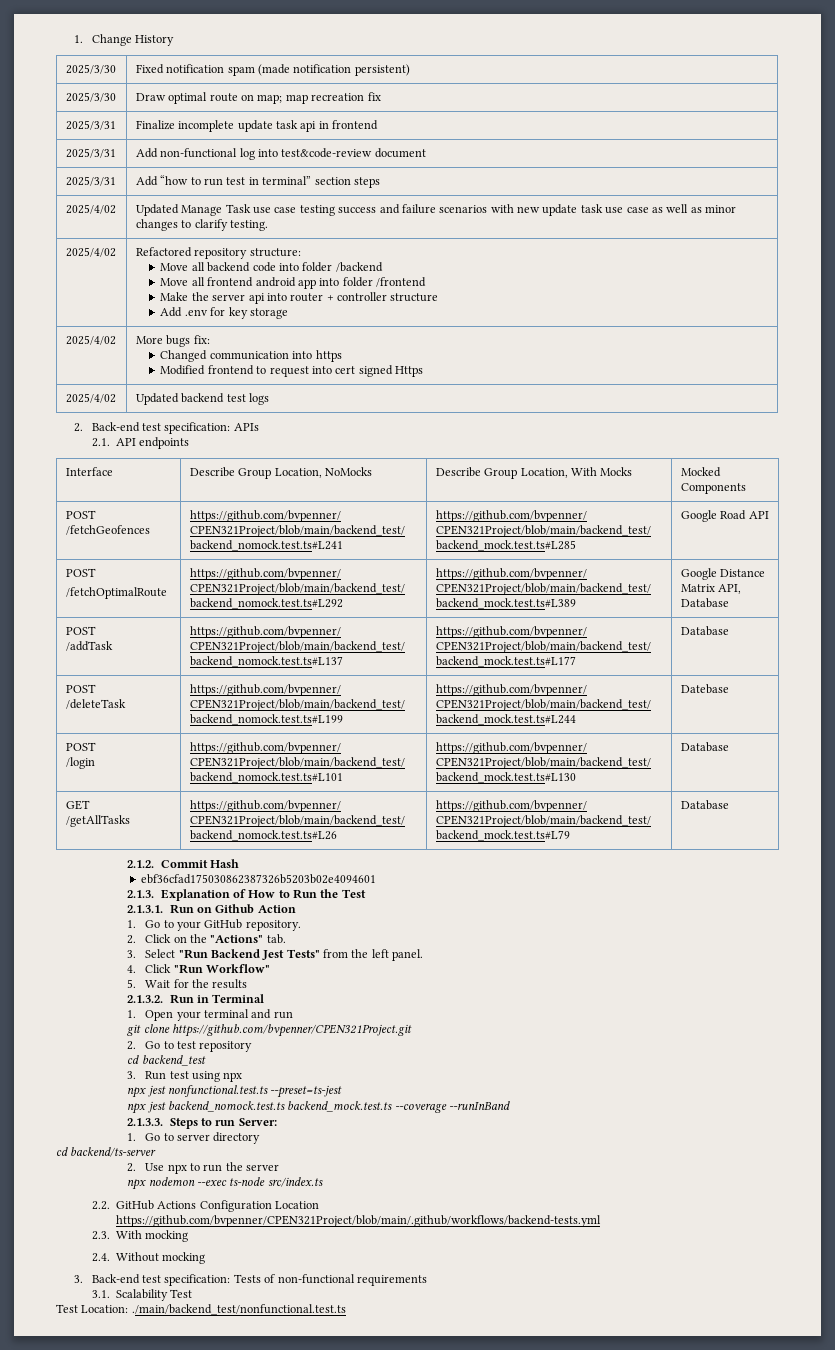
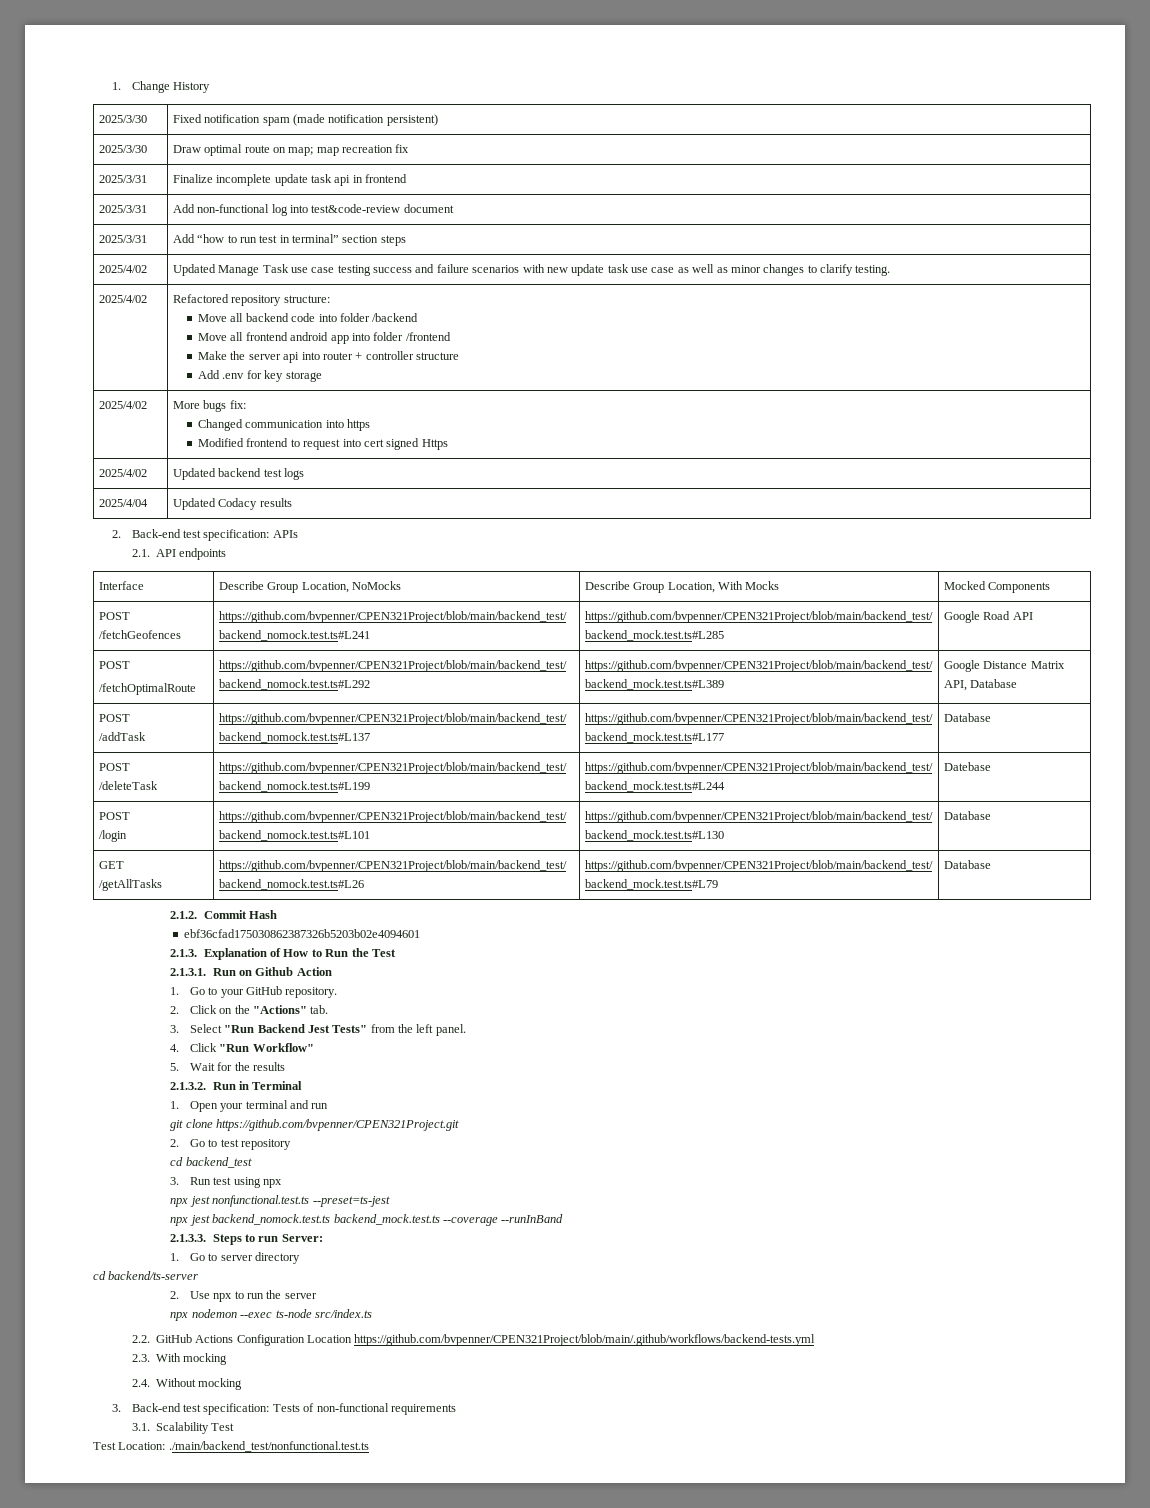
+ 2025/4/04 | Updated Codacy results

